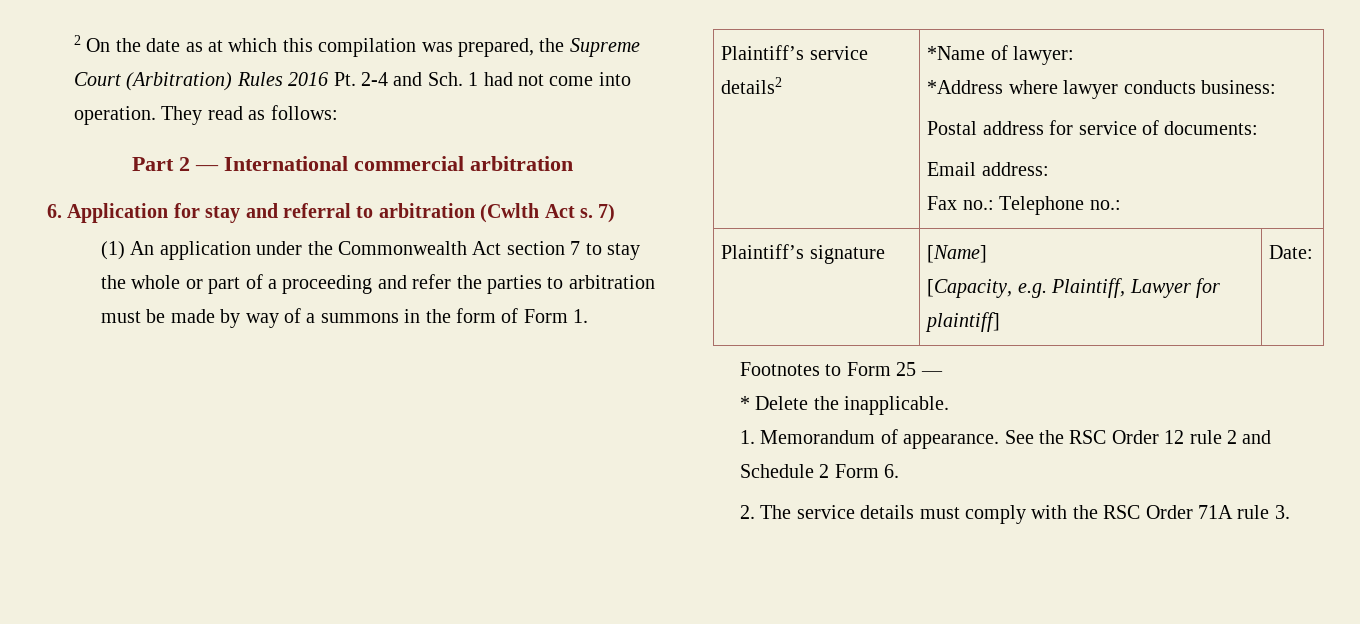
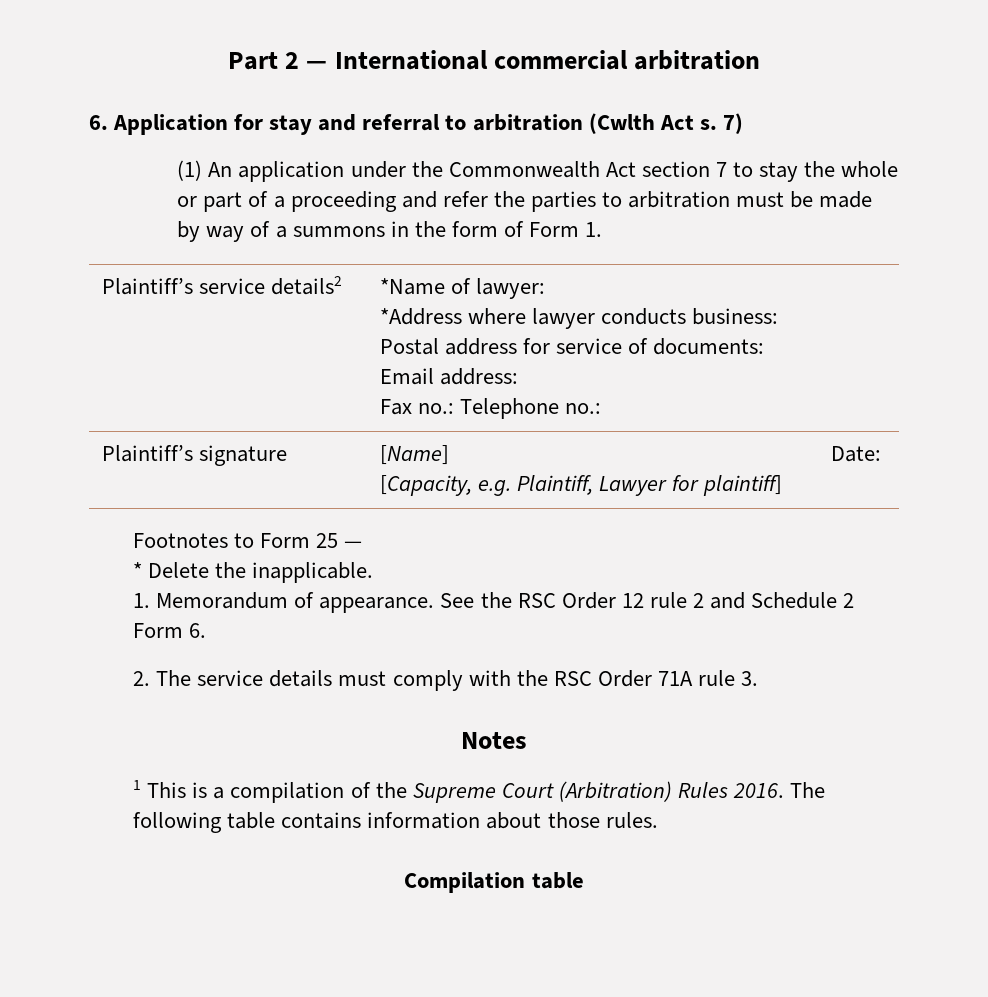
- 2 On the date as at which this compilation was prepared, the Supreme Court (Arbitration) Rules 2016 Pt. 2-4 and Sch. 1 had not come into operation. They read as follows:
+ Notes
+ 1 This is a compilation of the Supreme Court (Arbitration) Rules 2016. The following table contains information about those rules.
+ Compilation table

